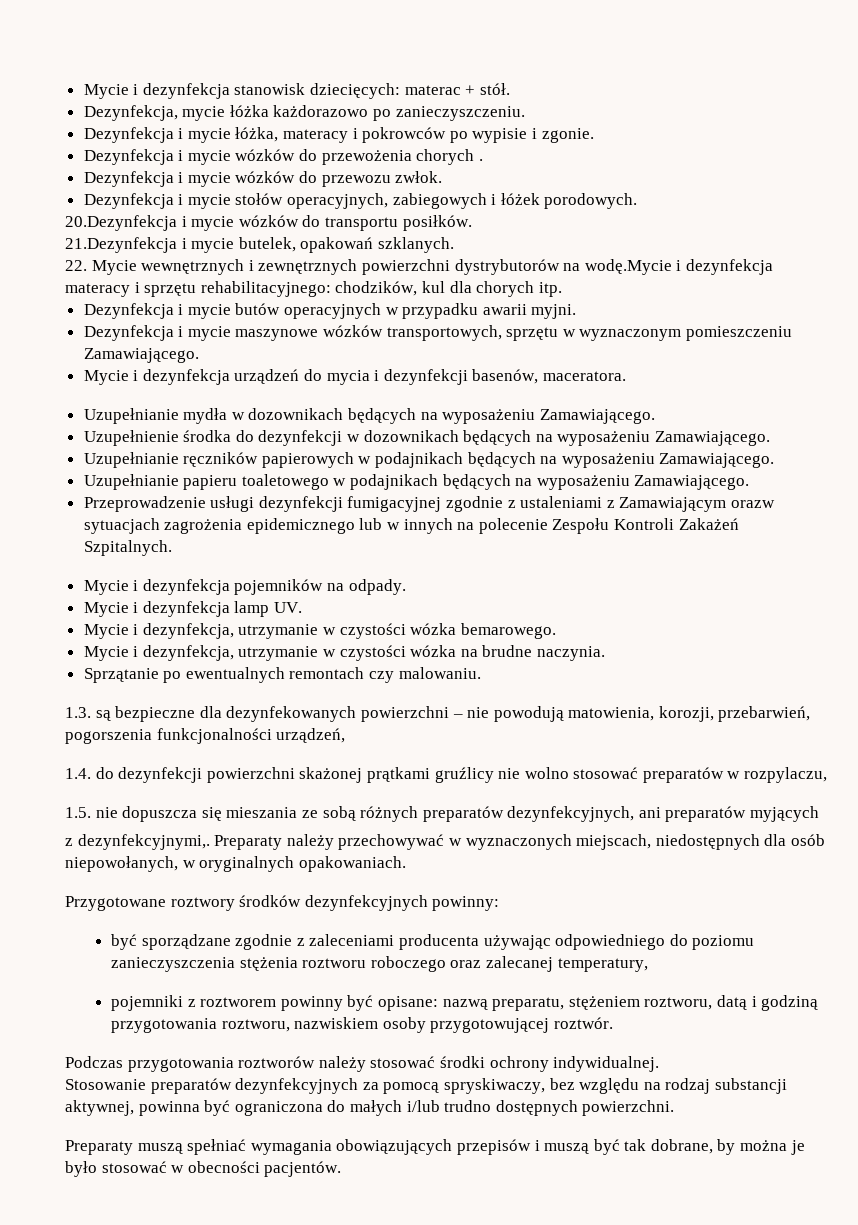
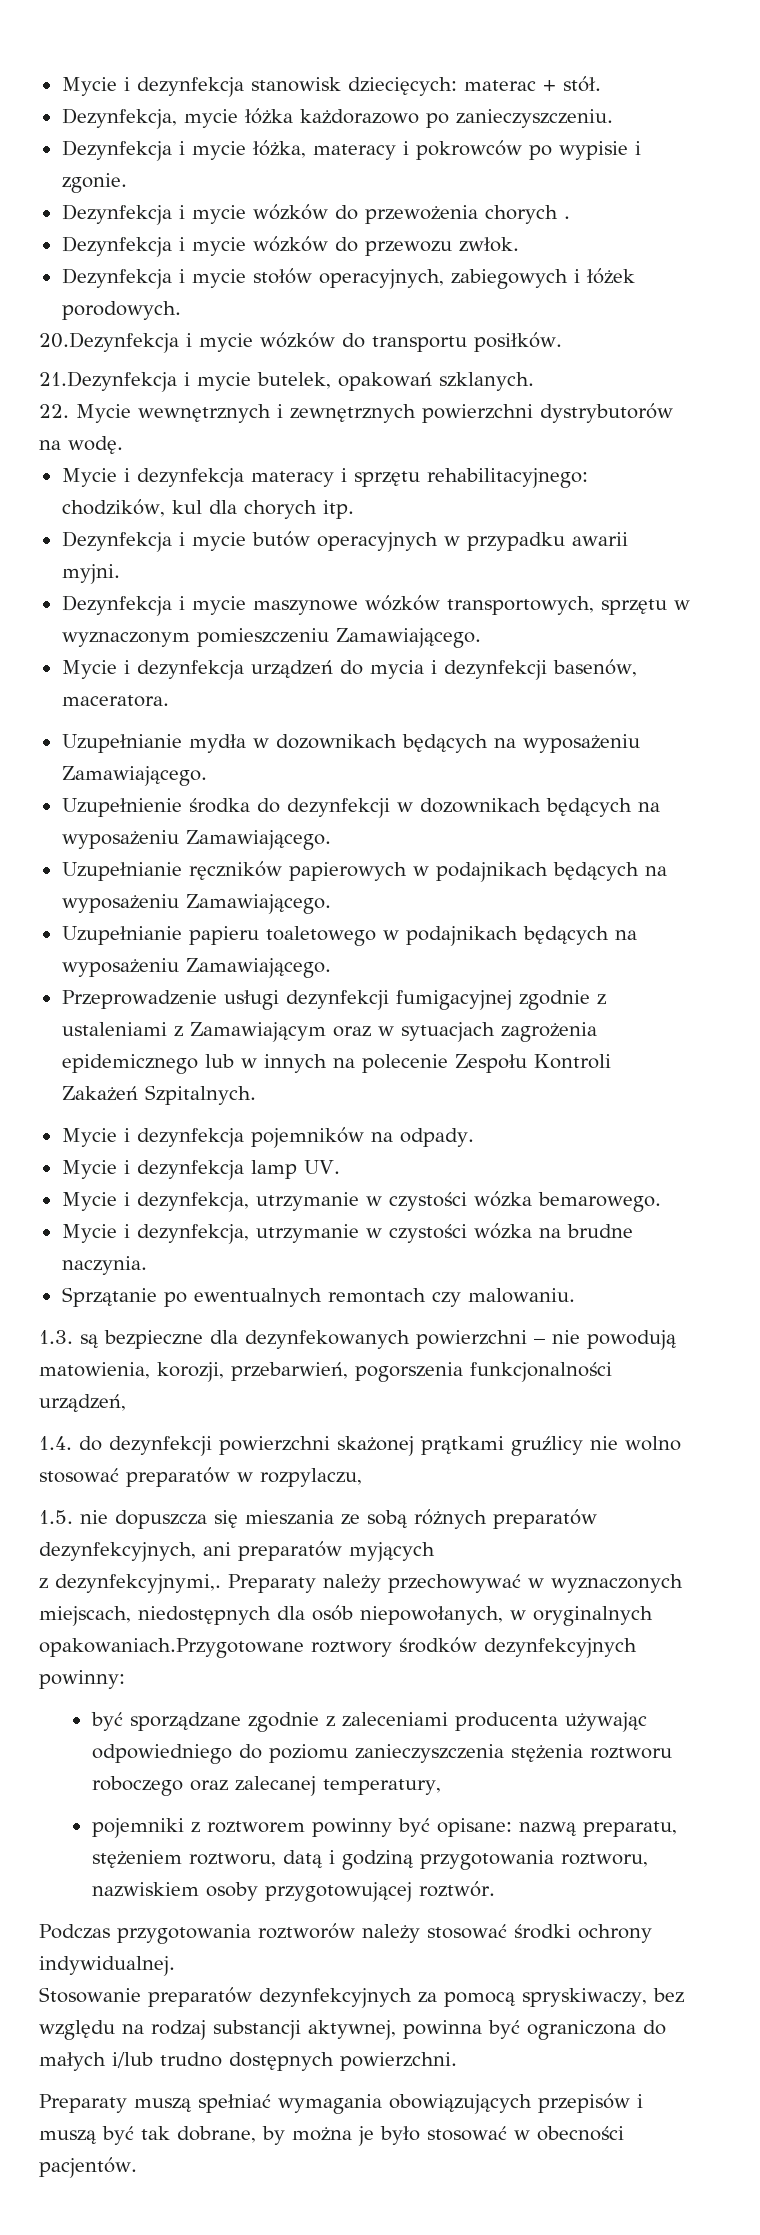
- 22. Mycie wewnętrznych i zewnętrznych powierzchni dystrybutorów na wodę.Mycie i dezynfekcja materacy i sprzętu rehabilitacyjnego: chodzików, kul dla chorych itp.
+ 22. Mycie wewnętrznych i zewnętrznych powierzchni dystrybutorów na wodę.
+ Mycie i dezynfekcja materacy i sprzętu rehabilitacyjnego: chodzików, kul dla chorych itp.
- Przeprowadzenie usługi dezynfekcji fumigacyjnej zgodnie z ustaleniami z Zamawiającym orazw sytuacjach zagrożenia epidemicznego lub w innych na polecenie Zespołu Kontroli Zakażeń Szpitalnych.
+ Przeprowadzenie usługi dezynfekcji fumigacyjnej zgodnie z ustaleniami z Zamawiającym oraz w sytuacjach zagrożenia epidemicznego lub w innych na polecenie Zespołu Kontroli Zakażeń Szpitalnych.
- Preparaty należy przechowywać w wyznaczonych miejscach, niedostępnych dla osób niepowołanych, w oryginalnych opakowaniach.
- Przygotowane roztwory środków dezynfekcyjnych powinny:
+ Preparaty należy przechowywać w wyznaczonych miejscach, niedostępnych dla osób niepowołanych, w oryginalnych opakowaniach.Przygotowane roztwory środków dezynfekcyjnych powinny:

